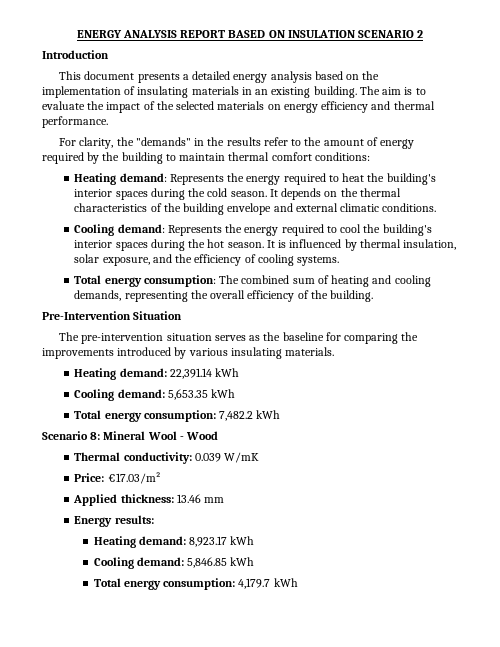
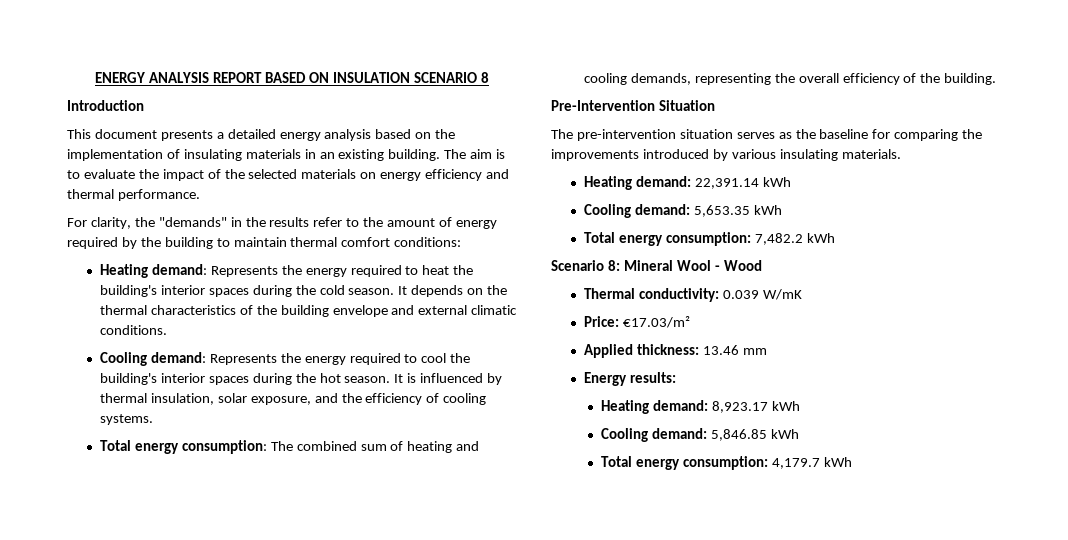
- ENERGY ANALYSIS REPORT BASED ON INSULATION SCENARIO 2
+ ENERGY ANALYSIS REPORT BASED ON INSULATION SCENARIO 8

